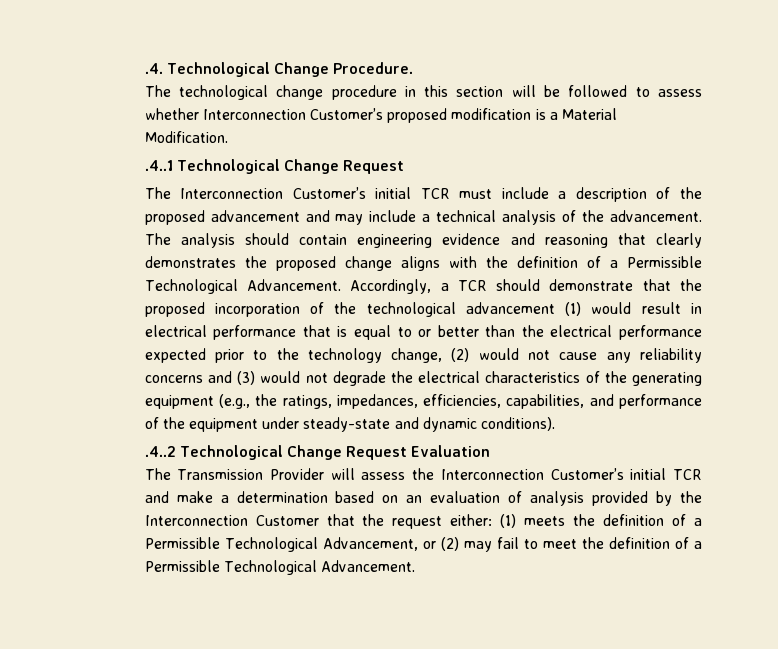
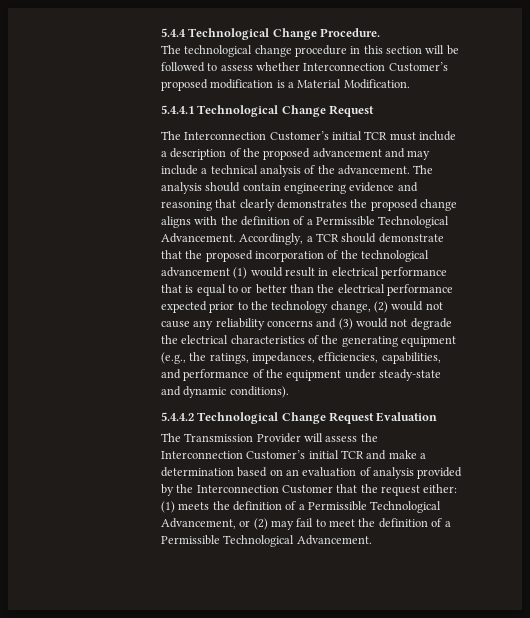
- .4. Technological Change Procedure.
+ 5.4.4 Technological Change Procedure.
- .4..1 Technological Change Request
+ 5.4.4.1 Technological Change Request
- .4..2 Technological Change Request Evaluation
+ 5.4.4.2 Technological Change Request Evaluation

